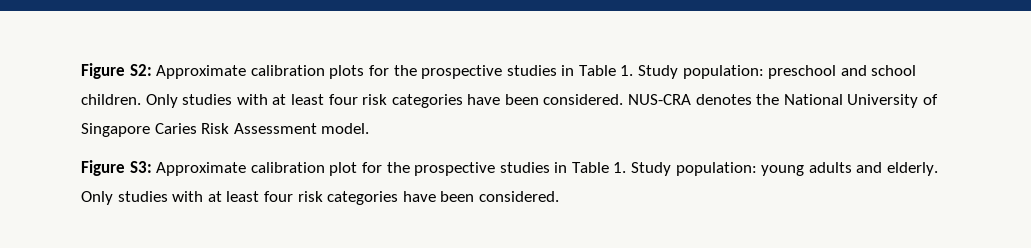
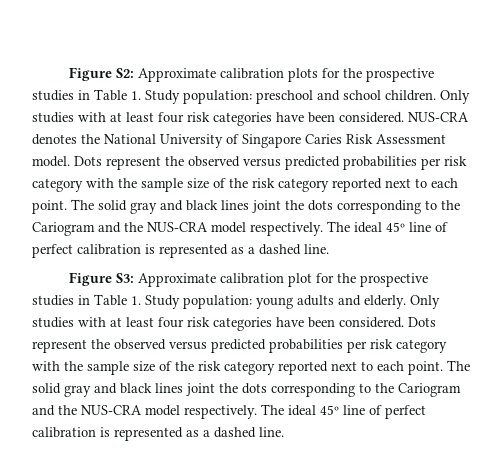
- NUS-CRA denotes the National University of Singapore Caries Risk Assessment model.
+ NUS-CRA denotes the National University of Singapore Caries Risk Assessment model. Dots represent the observed versus predicted probabilities per risk category with the sample size of the risk category reported next to each point. The solid gray and black lines joint the dots corresponding to the Cariogram and the NUS-CRA model respectively. The ideal 45º line of perfect calibration is represented as a dashed line.
- Figure S3: Approximate calibration plot for the prospective studies in Table 1. Study population: young adults and elderly. Only studies with at least four risk categories have been considered.
+ Figure S3: Approximate calibration plot for the prospective studies in Table 1. Study population: young adults and elderly. Only studies with at least four risk categories have been considered. Dots represent the observed versus predicted probabilities per risk category with the sample size of the risk category reported next to each point. The solid gray and black lines joint the dots corresponding to the Cariogram and the NUS-CRA model respectively. The ideal 45º line of perfect calibration is represented as a dashed line.

